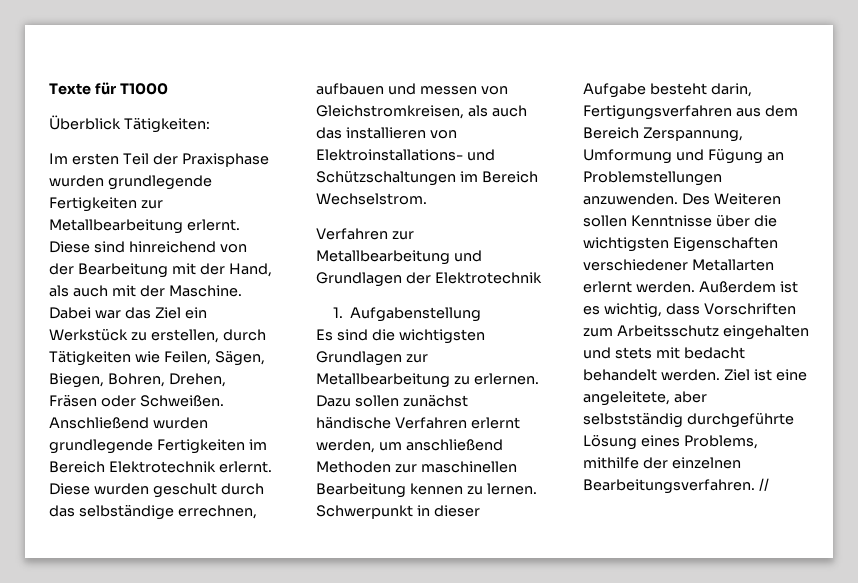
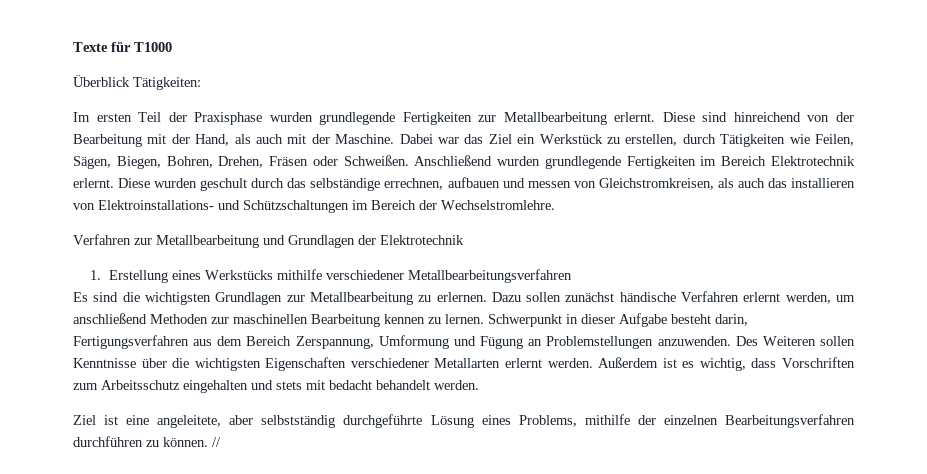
- Diese wurden geschult durch das selbständige errechnen, aufbauen und messen von Gleichstromkreisen, als auch das installieren von Elektroinstallations- und Schützschaltungen im Bereich Wechselstrom.
+ Diese wurden geschult durch das selbständige errechnen, aufbauen und messen von Gleichstromkreisen, als auch das installieren von Elektroinstallations- und Schützschaltungen im Bereich der Wechselstromlehre.
- 1. Aufgabenstellung
+ 1. Erstellung eines Werkstücks mithilfe verschiedener Metallbearbeitungsverfahren
- Außerdem ist es wichtig, dass Vorschriften zum Arbeitsschutz eingehalten und stets mit bedacht behandelt werden. Ziel ist eine angeleitete, aber selbstständig durchgeführte Lösung eines Problems, mithilfe der einzelnen Bearbeitungsverfahren.
+ Außerdem ist es wichtig, dass Vorschriften zum Arbeitsschutz eingehalten und stets mit bedacht behandelt werden.
+ Ziel ist eine angeleitete, aber selbstständig durchgeführte Lösung eines Problems, mithilfe der einzelnen Bearbeitungsverfahren durchführen zu können.

